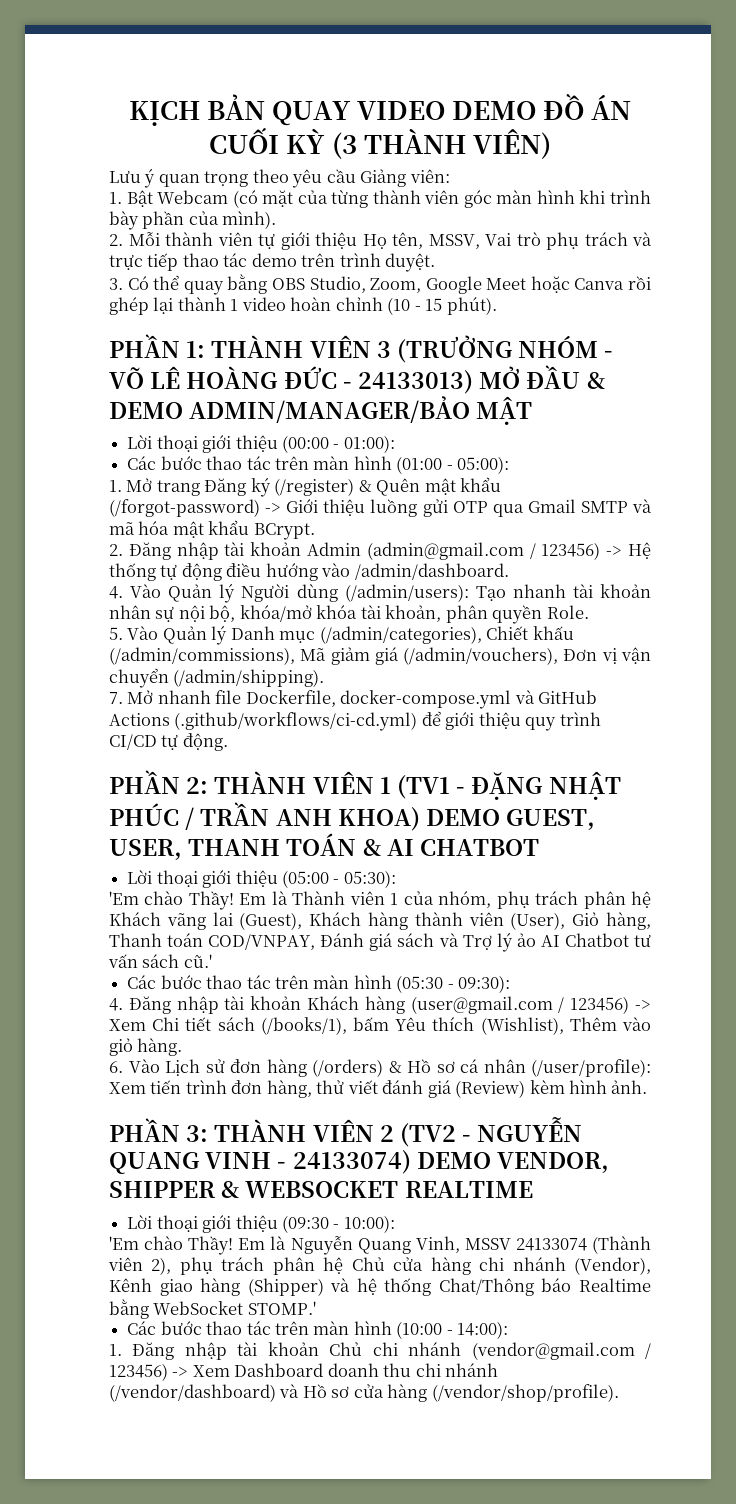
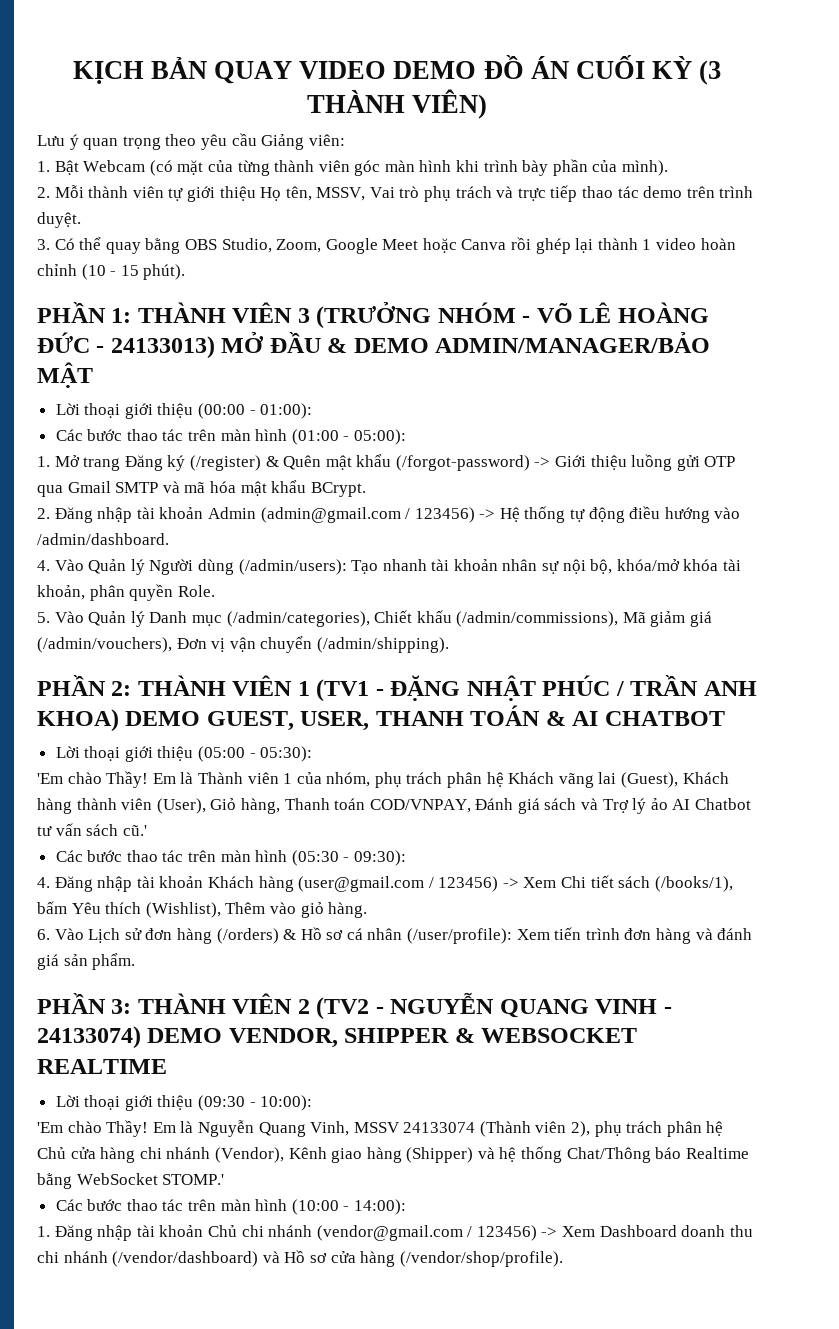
- 7. Mở nhanh file Dockerfile, docker-compose.yml và GitHub Actions (.github/workflows/ci-cd.yml) để giới thiệu quy trình CI/CD tự động.
- 6. Vào Lịch sử đơn hàng (/orders) & Hồ sơ cá nhân (/user/profile): Xem tiến trình đơn hàng, thử viết đánh giá (Review) kèm hình ảnh.
+ 6. Vào Lịch sử đơn hàng (/orders) & Hồ sơ cá nhân (/user/profile): Xem tiến trình đơn hàng và đánh giá sản phẩm.

